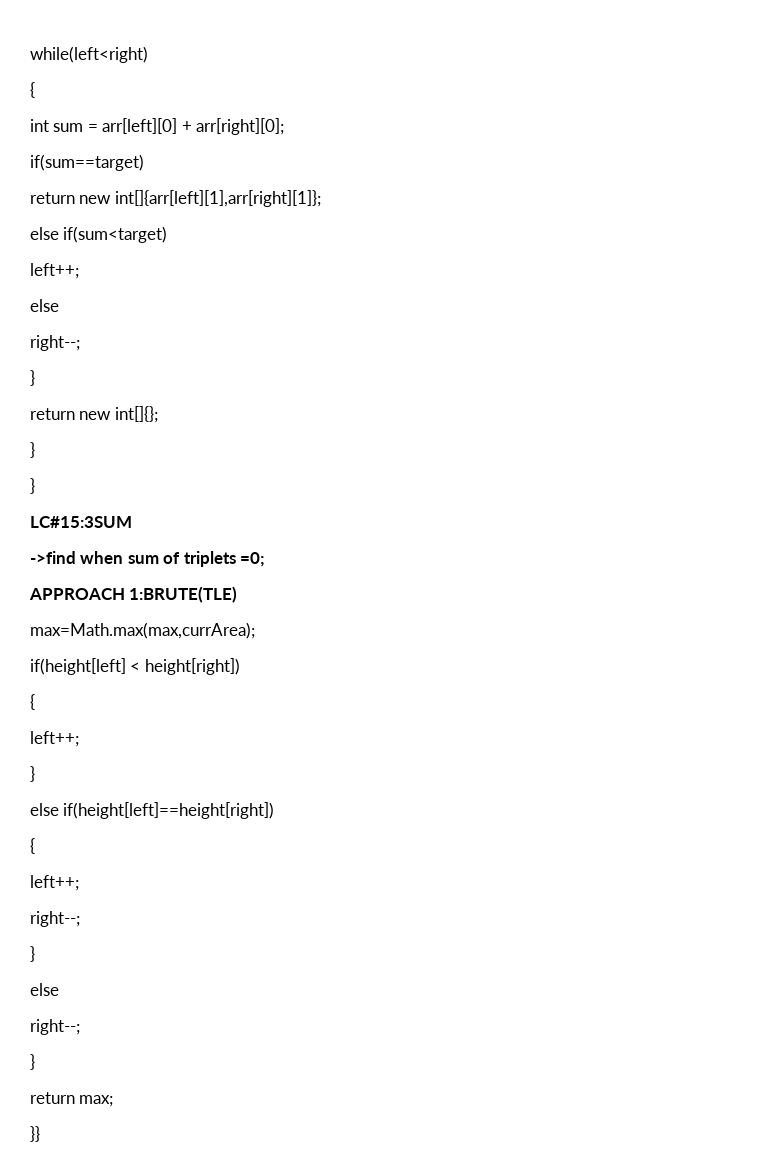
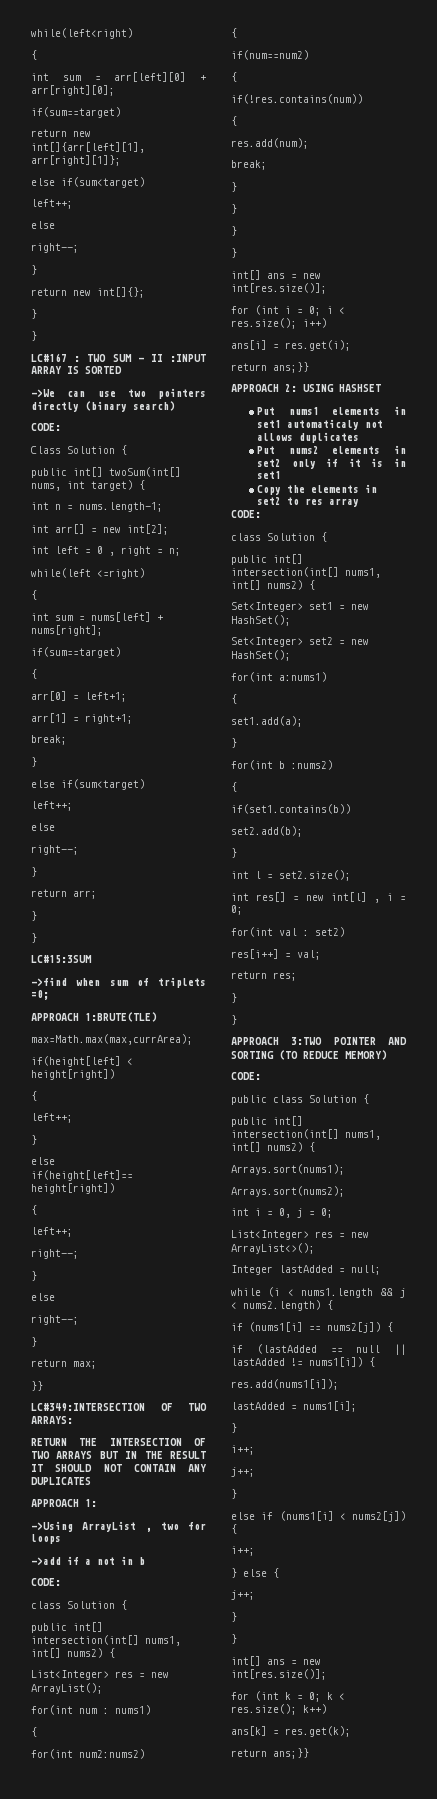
+ LC#167 : TWO SUM – II :INPUT ARRAY IS SORTED
+ ->We can use two pointers directly (binary search)
+ CODE:
+ Class Solution {
+ public int[] twoSum(int[] nums, int target) {
+ int n = nums.length-1;
+ int arr[] = new int[2];
+ int left = 0 , right = n;
+ while(left <=right)
+ {
+ int sum = nums[left] + nums[right];
+ if(sum==target)
+ {
+ arr[0] = left+1;
+ arr[1] = right+1;
+ break;
+ }
+ else if(sum<target)
+ left++;
+ else
+ right--;
+ }
+ return arr;
+ }
+ }
+ LC#349:INTERSECTION OF TWO ARRAYS:
+ RETURN THE INTERSECTION OF TWO ARRAYS BUT IN THE RESULT IT SHOULD NOT CONTAIN ANY DUPLICATES
+ APPROACH 1:
+ ->Using ArrayList , two for loops
+ ->add if a not in b
+ CODE:
+ class Solution {
+ public int[] intersection(int[] nums1, int[] nums2) {
+ List<Integer> res = new ArrayList();
+ for(int num : nums1)
+ {
+ for(int num2:nums2)
+ {
+ if(num==num2)
+ {
+ if(!res.contains(num))
+ {
+ res.add(num);
+ break;
+ }
+ }
+ }
+ }
+ int[] ans = new int[res.size()];
+ for (int i = 0; i < res.size(); i++)
+ ans[i] = res.get(i);
+ return ans;}}
+ APPROACH 2: USING HASHSET
+ Put nums1 elements in set1 automaticaly not allows duplicates
+ Put nums2 elements in set2 only if it is in set1
+ Copy the elements in set2 to res array
+ CODE:
+ class Solution {
+ public int[] intersection(int[] nums1, int[] nums2) {
+ Set<Integer> set1 = new HashSet();
+ Set<Integer> set2 = new HashSet();
+ for(int a:nums1)
+ {
+ set1.add(a);
+ }
+ for(int b :nums2)
+ {
+ if(set1.contains(b))
+ set2.add(b);
+ }
+ int l = set2.size();
+ int res[] = new int[l] , i = 0;
+ for(int val : set2)
+ res[i++] = val;
+ return res;
+ }
+ }
+ APPROACH 3:TWO POINTER AND SORTING (TO REDUCE MEMORY)
+ CODE:
+ public class Solution {
+ public int[] intersection(int[] nums1, int[] nums2) {
+ Arrays.sort(nums1);
+ Arrays.sort(nums2);
+ int i = 0, j = 0;
+ List<Integer> res = new ArrayList<>();
+ Integer lastAdded = null;
+ while (i < nums1.length && j < nums2.length) {
+ if (nums1[i] == nums2[j]) {
+ if (lastAdded == null || lastAdded != nums1[i]) {
+ res.add(nums1[i]);
+ lastAdded = nums1[i];
+ }
+ i++;
+ j++;
+ }
+ else if (nums1[i] < nums2[j]) {
+ i++;
+ } else {
+ j++;
+ }
+ }
+ int[] ans = new int[res.size()];
+ for (int k = 0; k < res.size(); k++)
+ ans[k] = res.get(k);
+ return ans;}}

